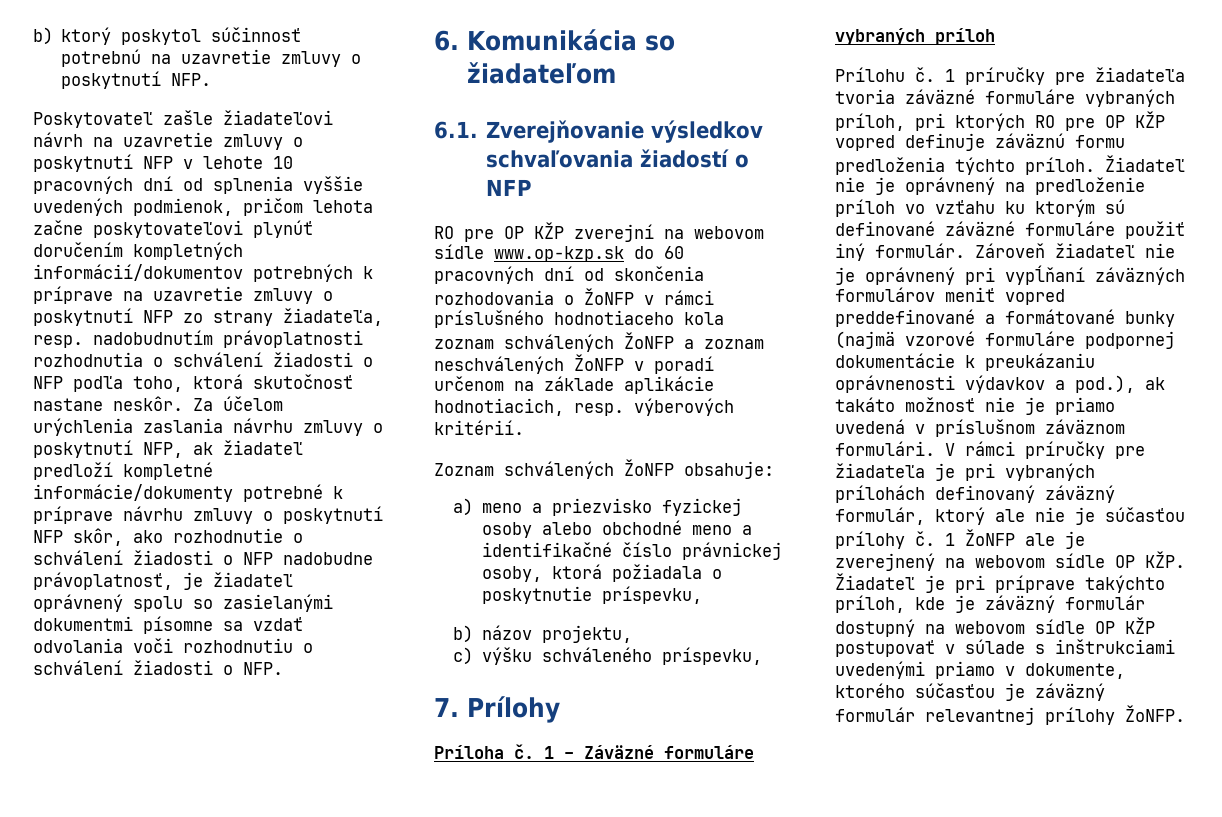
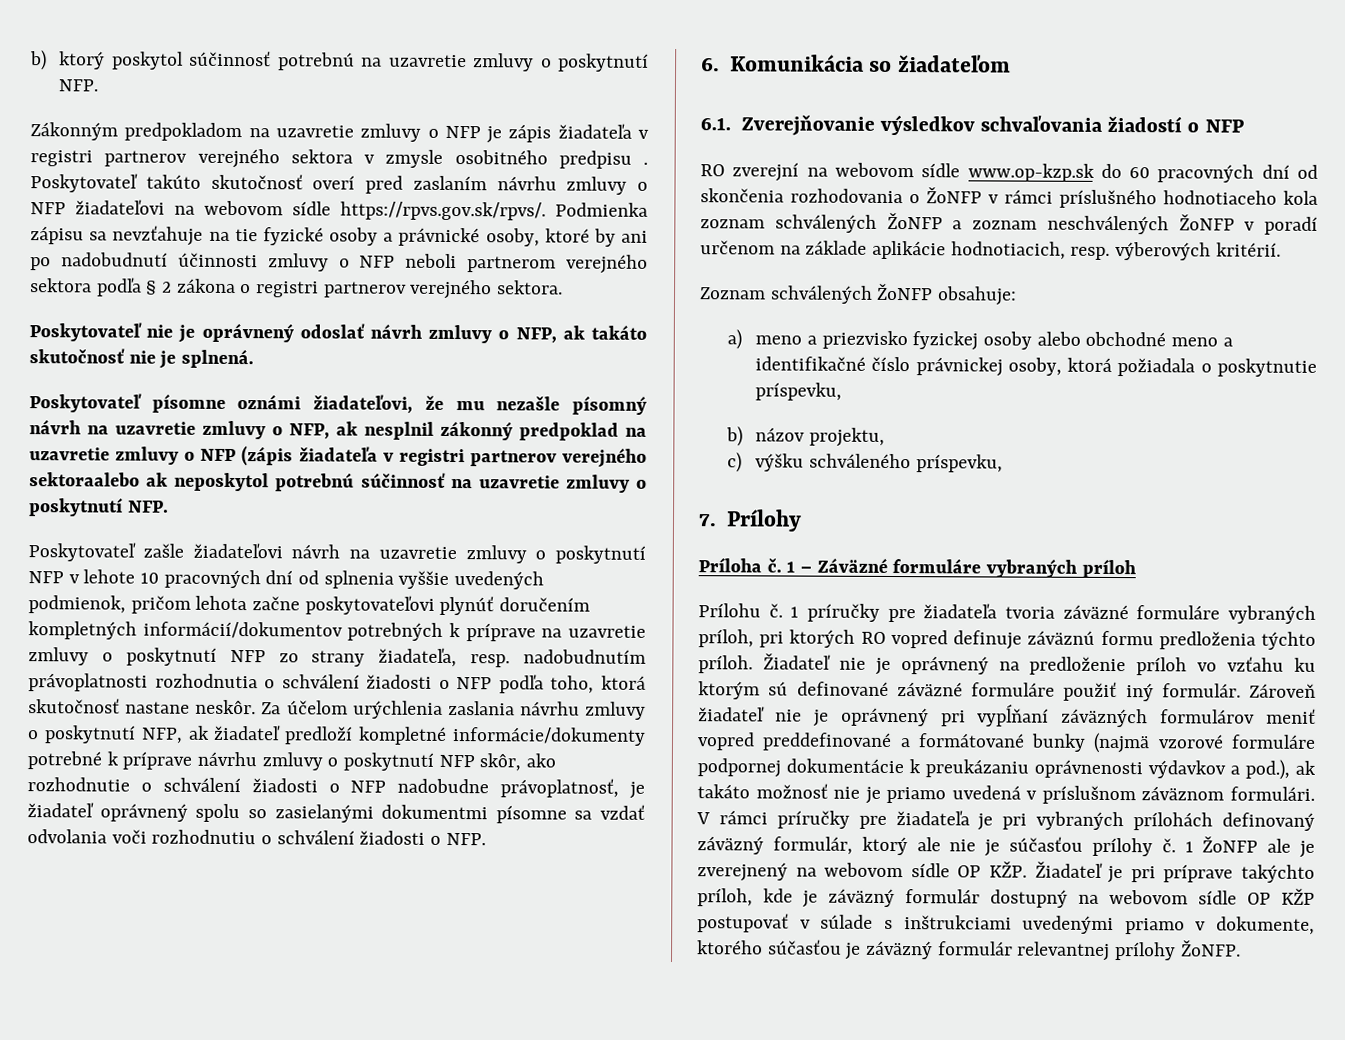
+ Zákonným predpokladom na uzavretie zmluvy o NFP je zápis žiadateľa v registri partnerov verejného sektora v zmysle osobitného predpisu . Poskytovateľ takúto skutočnosť overí pred zaslaním návrhu zmluvy o NFP žiadateľovi na webovom sídle https://rpvs.gov.sk/rpvs/. Podmienka zápisu sa nevzťahuje na tie fyzické osoby a právnické osoby, ktoré by ani po nadobudnutí účinnosti zmluvy o NFP neboli partnerom verejného sektora podľa § 2 zákona o registri partnerov verejného sektora.
+ Poskytovateľ nie je oprávnený odoslať návrh zmluvy o NFP, ak takáto skutočnosť nie je splnená.
+ Poskytovateľ písomne oznámi žiadateľovi, že mu nezašle písomný návrh na uzavretie zmluvy o NFP, ak nesplnil zákonný predpoklad na uzavretie zmluvy o NFP (zápis žiadateľa v registri partnerov verejného sektoraalebo ak neposkytol potrebnú súčinnosť na uzavretie zmluvy o poskytnutí NFP.
- RO pre OP KŽP zverejní na webovom sídle www.op-kzp.sk do 60 pracovných dní od skončenia rozhodovania o ŽoNFP v rámci príslušného hodnotiaceho kola zoznam schválených ŽoNFP a zoznam neschválených ŽoNFP v poradí určenom na základe aplikácie hodnotiacich, resp. výberových kritérií.
+ RO zverejní na webovom sídle www.op-kzp.sk do 60 pracovných dní od skončenia rozhodovania o ŽoNFP v rámci príslušného hodnotiaceho kola zoznam schválených ŽoNFP a zoznam neschválených ŽoNFP v poradí určenom na základe aplikácie hodnotiacich, resp. výberových kritérií.
- 1 príručky pre žiadateľa tvoria záväzné formuláre vybraných príloh, pri ktorých RO pre OP KŽP vopred definuje záväznú formu predloženia týchto príloh.
+ 1 príručky pre žiadateľa tvoria záväzné formuláre vybraných príloh, pri ktorých RO vopred definuje záväznú formu predloženia týchto príloh.

